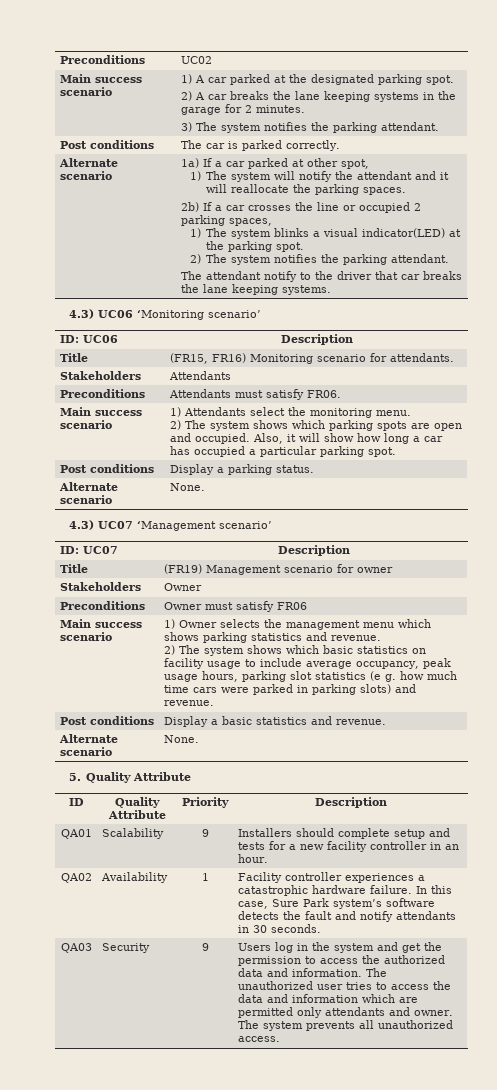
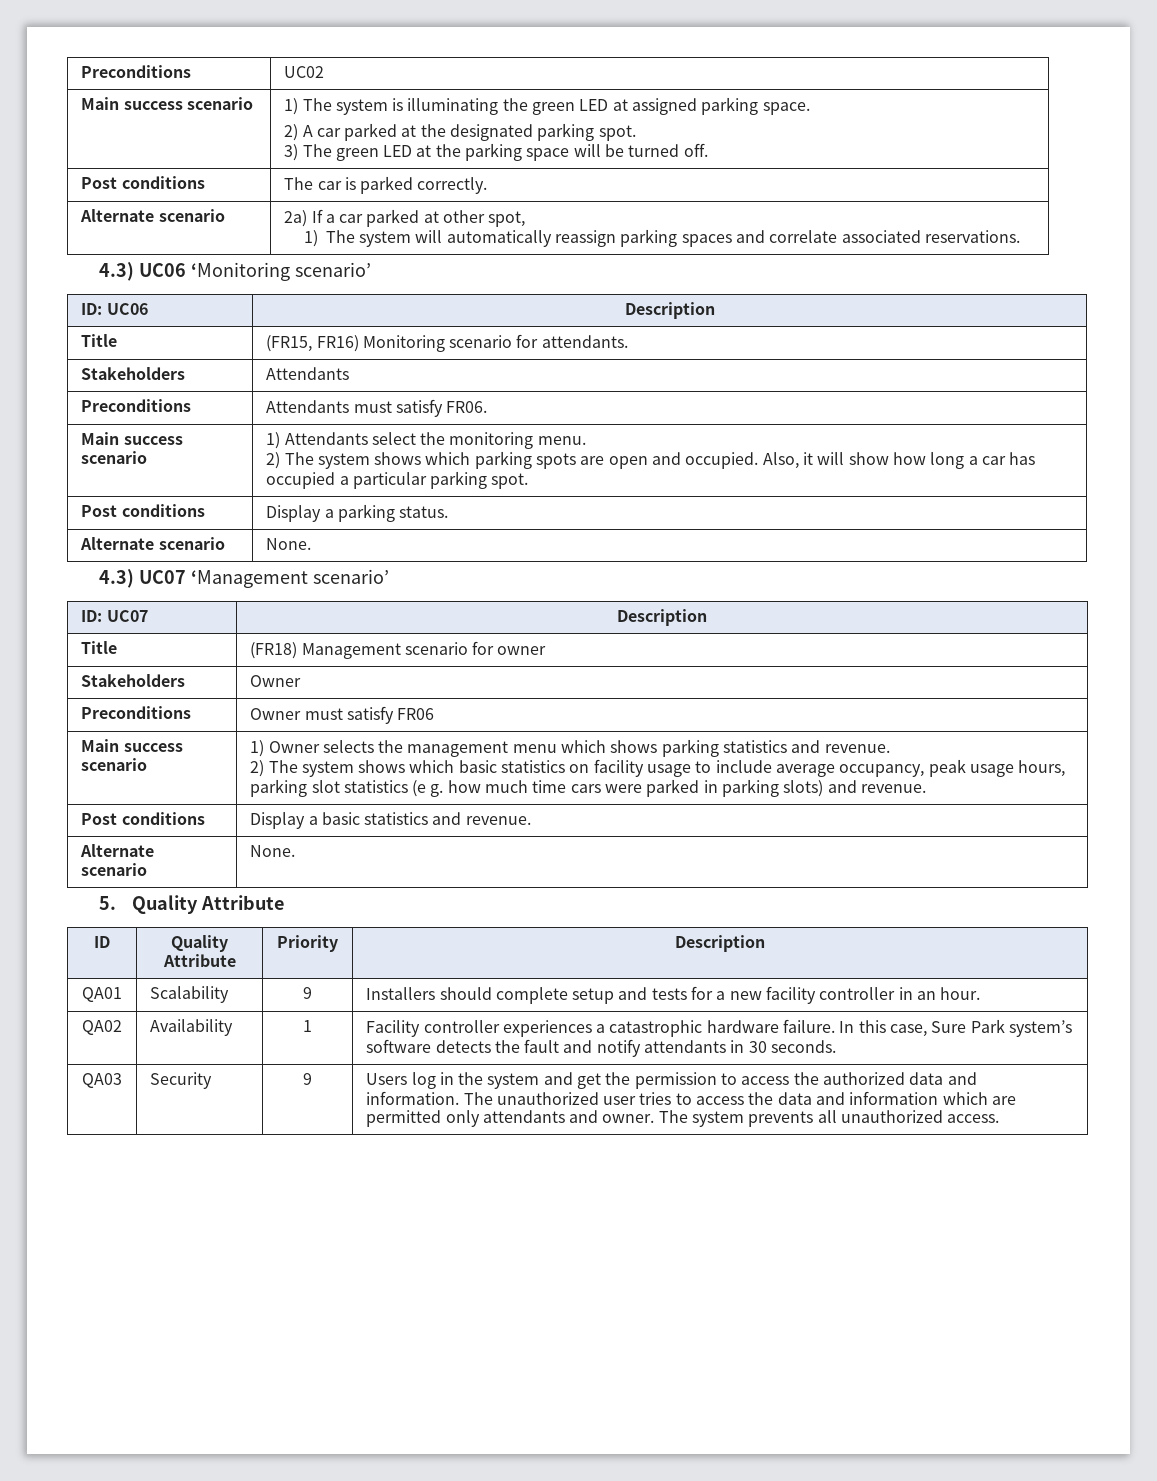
- Main success scenario | 1) A car parked at the designated parking spot.
- 2) A car breaks the lane keeping systems in the garage for 2 minutes.
- 3) The system notifies the parking attendant.
+ Main success scenario | 1) The system is illuminating the green LED at assigned parking space.
+ 2) A car parked at the designated parking spot.
+ 3) The green LED at the parking space will be turned off.
- 1a) If a car parked at other spot,
+ 2a) If a car parked at other spot,
- 1) The system will notify the attendant and it will reallocate the parking spaces.
- 2b) If a car crosses the line or occupied 2 parking spaces,
- 1) The system blinks a visual indicator(LED) at the parking spot.
- 2) The system notifies the parking attendant.
- The attendant notify to the driver that car breaks the lane keeping systems.
+ 1) The system will automatically reassign parking spaces and correlate associated reservations.
- Title | (FR19) Management scenario for owner
+ Title | (FR18) Management scenario for owner

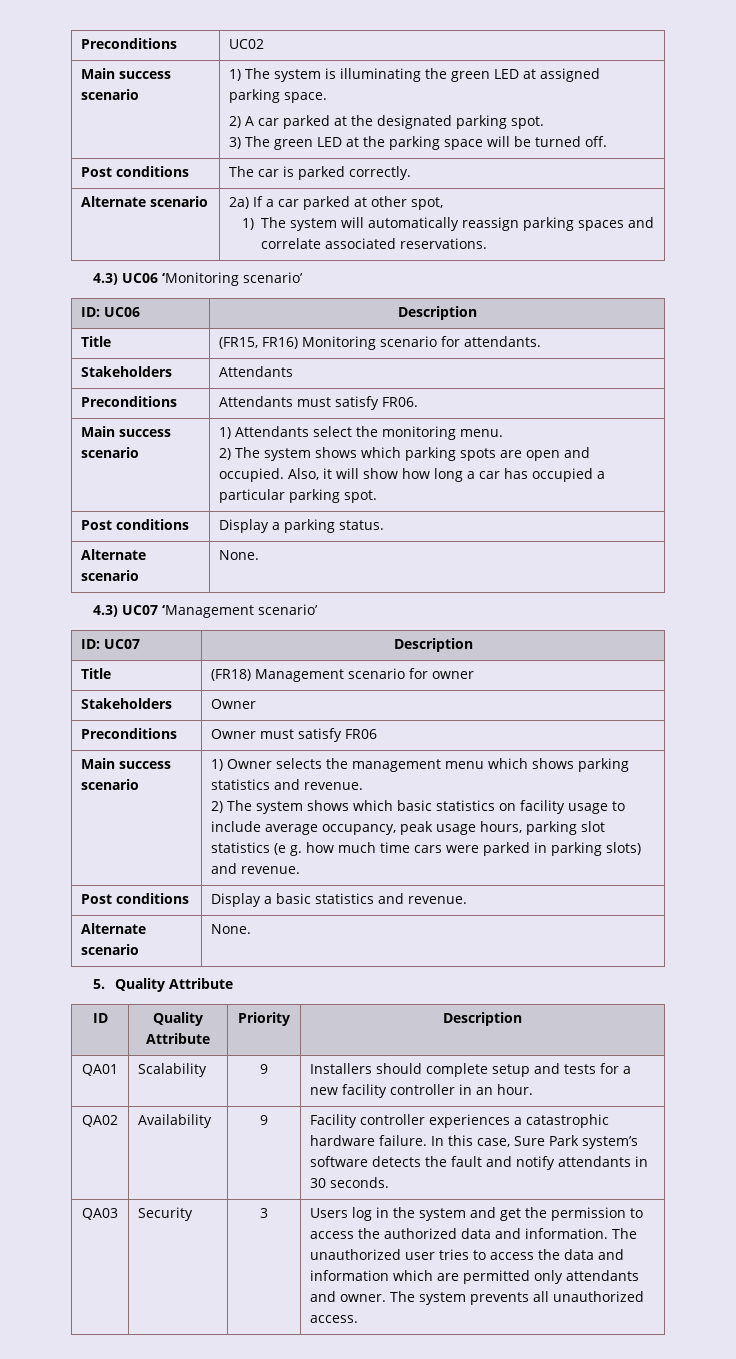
- QA02 | Availability | 1 | Facility controller experiences a catastrophic hardware failure. In this case, Sure Park system’s software detects the fault and notify attendants in 30 seconds.
+ QA02 | Availability | 9 | Facility controller experiences a catastrophic hardware failure. In this case, Sure Park system’s software detects the fault and notify attendants in 30 seconds.
- Security | 9
+ Security | 3

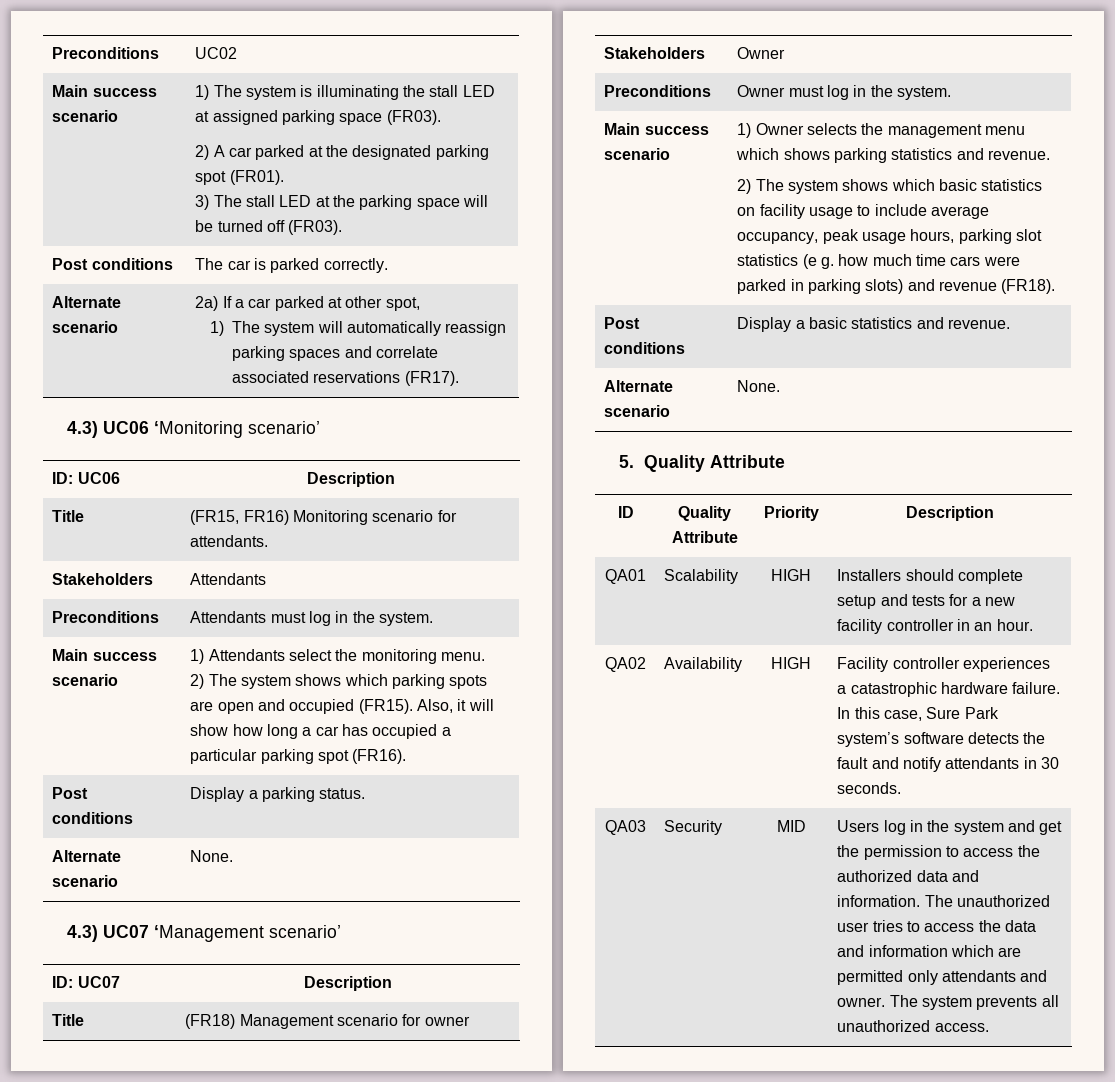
- Main success scenario | 1) The system is illuminating the green LED at assigned parking space.
- 2) A car parked at the designated parking spot.
- 3) The green LED at the parking space will be turned off.
+ Main success scenario | 1) The system is illuminating the stall LED at assigned parking space (FR03).
+ 2) A car parked at the designated parking spot (FR01).
+ 3) The stall LED at the parking space will be turned off (FR03).
  Alternate scenario | 2a) If a car parked at other spot,
- 1) The system will automatically reassign parking spaces and correlate associated reservations.
+ 1) The system will automatically reassign parking spaces and correlate associated reservations (FR17).
- Preconditions | Attendants must satisfy FR06.
+ Preconditions | Attendants must log in the system.
  Main success scenario | 1) Attendants select the monitoring menu.
- 2) The system shows which parking spots are open and occupied. Also, it will show how long a car has occupied a particular parking spot.
+ 2) The system shows which parking spots are open and occupied (FR15). Also, it will show how long a car has occupied a particular parking spot (FR16).
- Preconditions | Owner must satisfy FR06
+ Preconditions | Owner must log in the system.
- 2) The system shows which basic statistics on facility usage to include average occupancy, peak usage hours, parking slot statistics (e g. how much time cars were parked in parking slots) and revenue.
+ 2) The system shows which basic statistics on facility usage to include average occupancy, peak usage hours, parking slot statistics (e g. how much time cars were parked in parking slots) and revenue (FR18).
- QA01 | Scalability | 9 | Installers should complete setup and tests for a new facility controller in an hour.
+ QA01 | Scalability | HIGH | Installers should complete setup and tests for a new facility controller in an hour.
- QA02 | Availability | 9 | Facility controller experiences a catastrophic hardware failure. In this case, Sure Park system’s software detects the fault and notify attendants in 30 seconds.
+ QA02 | Availability | HIGH | Facility controller experiences a catastrophic hardware failure. In this case, Sure Park system’s software detects the fault and notify attendants in 30 seconds.
- 3
+ MID

